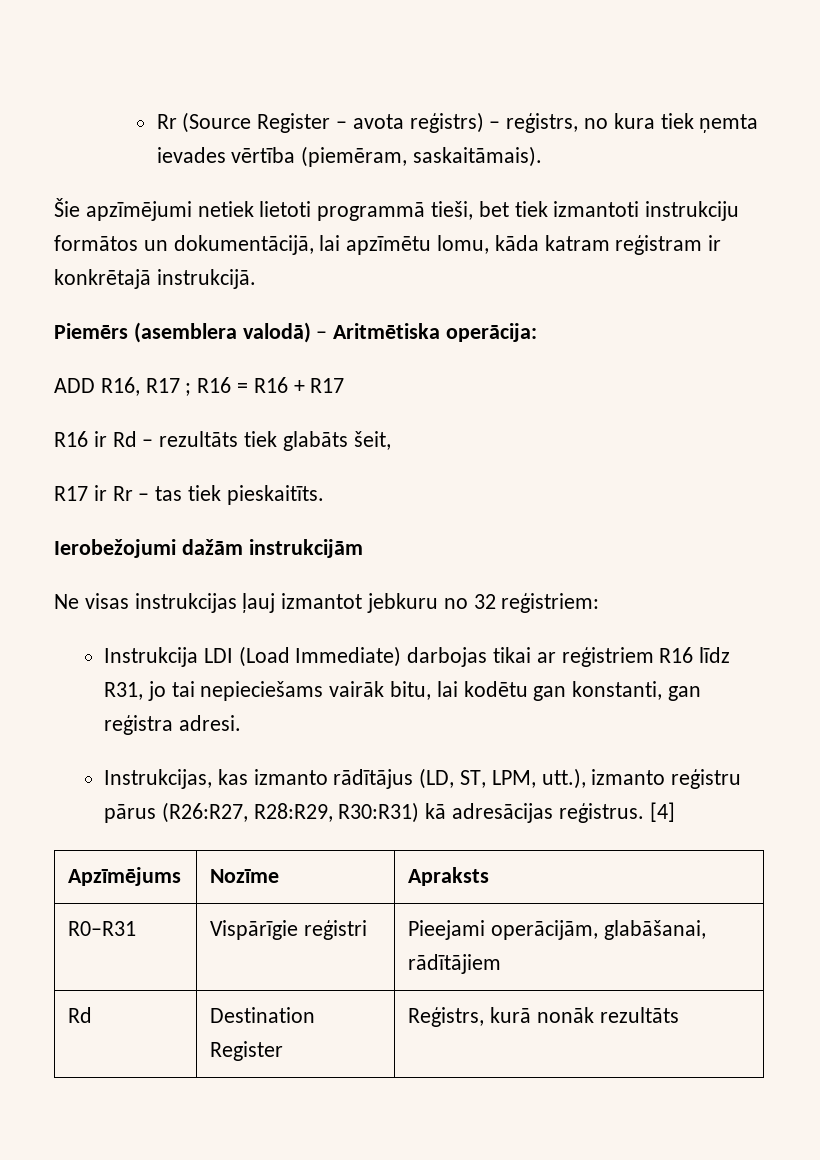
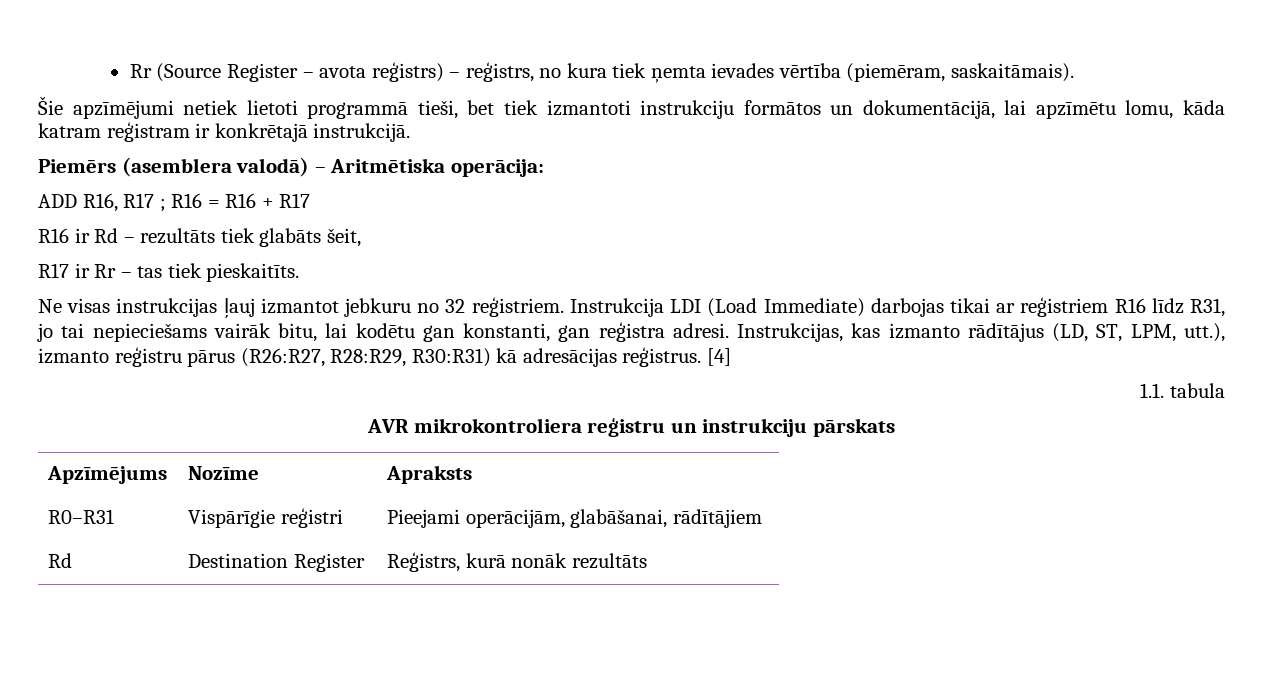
- Ierobežojumi dažām instrukcijām
- Ne visas instrukcijas ļauj izmantot jebkuru no 32 reģistriem:
- Instrukcija LDI (Load Immediate) darbojas tikai ar reģistriem R16 līdz R31, jo tai nepieciešams vairāk bitu, lai kodētu gan konstanti, gan reģistra adresi.
- Instrukcijas, kas izmanto rādītājus (LD, ST, LPM, utt.), izmanto reģistru pārus (R26:R27, R28:R29, R30:R31) kā adresācijas reģistrus.
+ Ne visas instrukcijas ļauj izmantot jebkuru no 32 reģistriem. Instrukcija LDI (Load Immediate) darbojas tikai ar reģistriem R16 līdz R31, jo tai nepieciešams vairāk bitu, lai kodētu gan konstanti, gan reģistra adresi. Instrukcijas, kas izmanto rādītājus (LD, ST, LPM, utt.), izmanto reģistru pārus (R26:R27, R28:R29, R30:R31) kā adresācijas reģistrus.
+ 1.1. tabula
+ AVR mikrokontroliera reģistru un instrukciju pārskats

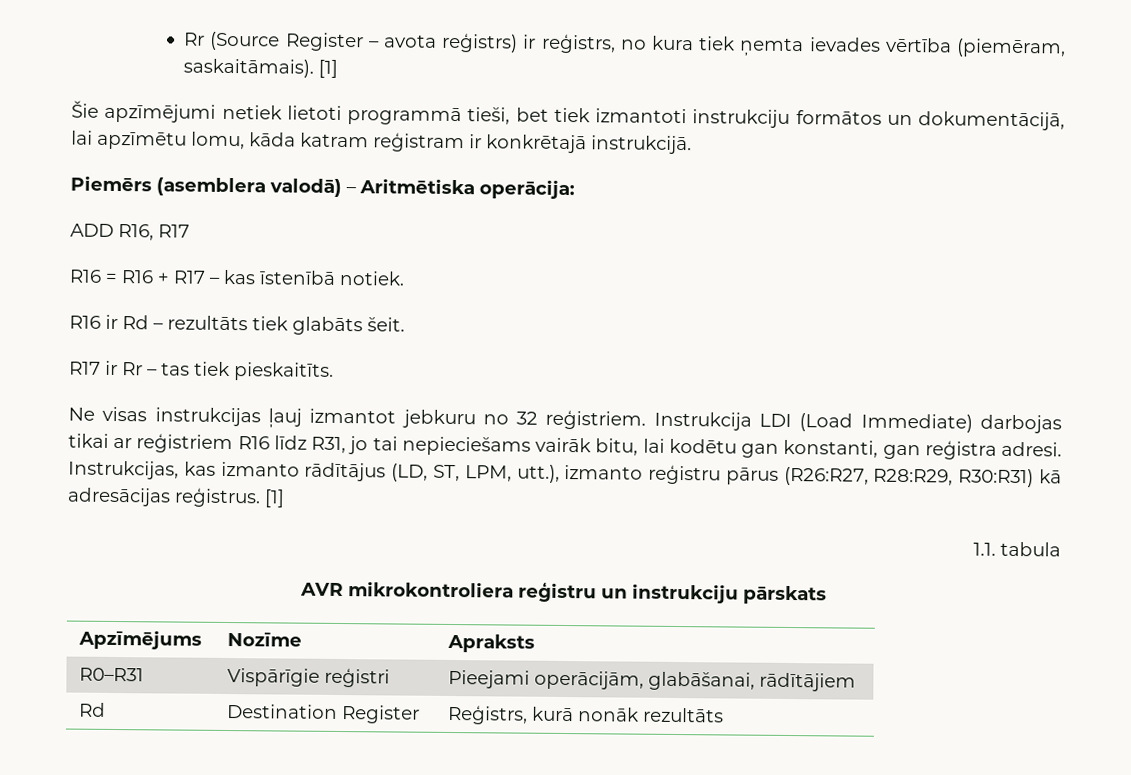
- Rr (Source Register – avota reģistrs) – reģistrs, no kura tiek ņemta ievades vērtība (piemēram, saskaitāmais).
+ Rr (Source Register – avota reģistrs) ir reģistrs, no kura tiek ņemta ievades vērtība (piemēram, saskaitāmais). [1]
- ADD R16, R17 ; R16 = R16 + R17
+ ADD R16, R17
+ R16 = R16 + R17 – kas īstenībā notiek.
- R16 ir Rd – rezultāts tiek glabāts šeit,
+ R16 ir Rd – rezultāts tiek glabāts šeit.
- Instrukcijas, kas izmanto rādītājus (LD, ST, LPM, utt.), izmanto reģistru pārus (R26:R27, R28:R29, R30:R31) kā adresācijas reģistrus. [4]
+ Instrukcijas, kas izmanto rādītājus (LD, ST, LPM, utt.), izmanto reģistru pārus (R26:R27, R28:R29, R30:R31) kā adresācijas reģistrus. [1]

